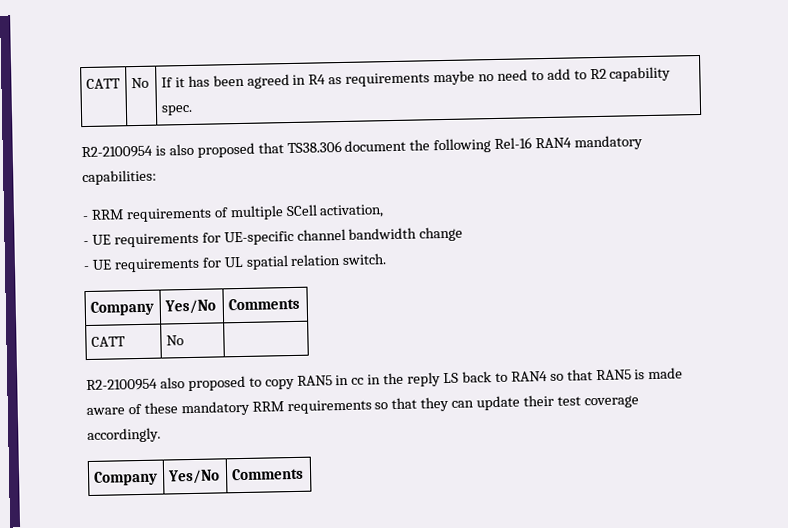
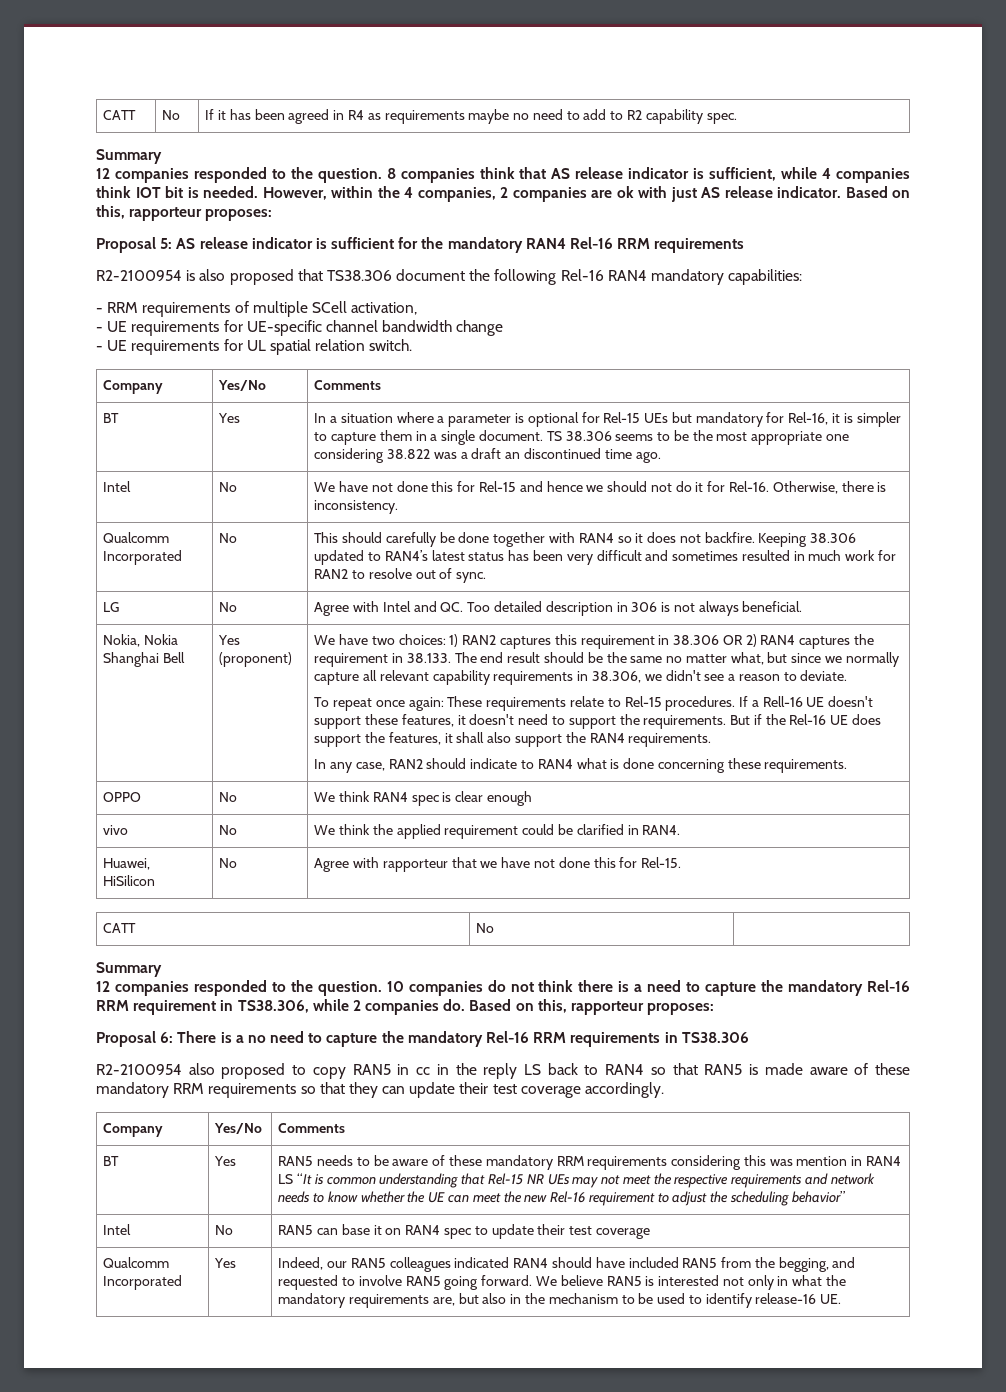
  CATT | No | If it has been agreed in R4 as requirements maybe no need to add to R2 capability spec.
+ Summary
+ 12 companies responded to the question. 8 companies think that AS release indicator is sufficient, while 4 companies think IOT bit is needed. However, within the 4 companies, 2 companies are ok with just AS release indicator. Based on this, rapporteur proposes:
+ Proposal 5: AS release indicator is sufficient for the mandatory RAN4 Rel-16 RRM requirements
  - UE requirements for UL spatial relation switch.
  Company | Yes/No | Comments
- CATT | No
+ BT | Yes | In a situation where a parameter is optional for Rel-15 UEs but mandatory for Rel-16, it is simpler to capture them in a single document. TS 38.306 seems to be the most appropriate one considering 38.822 was a draft an discontinued time ago.
+ Intel | No | We have not done this for Rel-15 and hence we should not do it for Rel-16. Otherwise, there is inconsistency.
+ Qualcomm Incorporated | No | This should carefully be done together with RAN4 so it does not backfire. Keeping 38.306 updated to RAN4’s latest status has been very difficult and sometimes resulted in much work for RAN2 to resolve out of sync.
+ LG | No | Agree with Intel and QC. Too detailed description in 306 is not always beneficial.
+ Nokia, Nokia Shanghai Bell | Yes (proponent) | We have two choices: 1) RAN2 captures this requirement in 38.306 OR 2) RAN4 captures the requirement in 38.133. The end result should be the same no matter what, but since we normally capture all relevant capability requirements in 38.306, we didn't see a reason to deviate.
+ To repeat once again: These requirements relate to Rel-15 procedures. If a Rell-16 UE doesn't support these features, it doesn't need to support the requirements. But if the Rel-16 UE does support the features, it shall also support the RAN4 requirements.
+ In any case, RAN2 should indicate to RAN4 what is done concerning these requirements.
+ OPPO | No | We think RAN4 spec is clear enough
+ vivo | No | We think the applied requirement could be clarified in RAN4.
+ Huawei, HiSilicon | No | Agree with rapporteur that we have not done this for Rel-15.
+ CATT | No |
+ Summary
+ 12 companies responded to the question. 10 companies do not think there is a need to capture the mandatory Rel-16 RRM requirement in TS38.306, while 2 companies do. Based on this, rapporteur proposes:
+ Proposal 6: There is a no need to capture the mandatory Rel-16 RRM requirements in TS38.306
+ BT | Yes | RAN5 needs to be aware of these mandatory RRM requirements considering this was mention in RAN4 LS “It is common understanding that Rel-15 NR UEs may not meet the respective requirements and network needs to know whether the UE can meet the new Rel-16 requirement to adjust the scheduling behavior”
+ Intel | No | RAN5 can base it on RAN4 spec to update their test coverage
+ Qualcomm Incorporated | Yes | Indeed, our RAN5 colleagues indicated RAN4 should have included RAN5 from the begging, and requested to involve RAN5 going forward. We believe RAN5 is interested not only in what the mandatory requirements are, but also in the mechanism to be used to identify release-16 UE.

